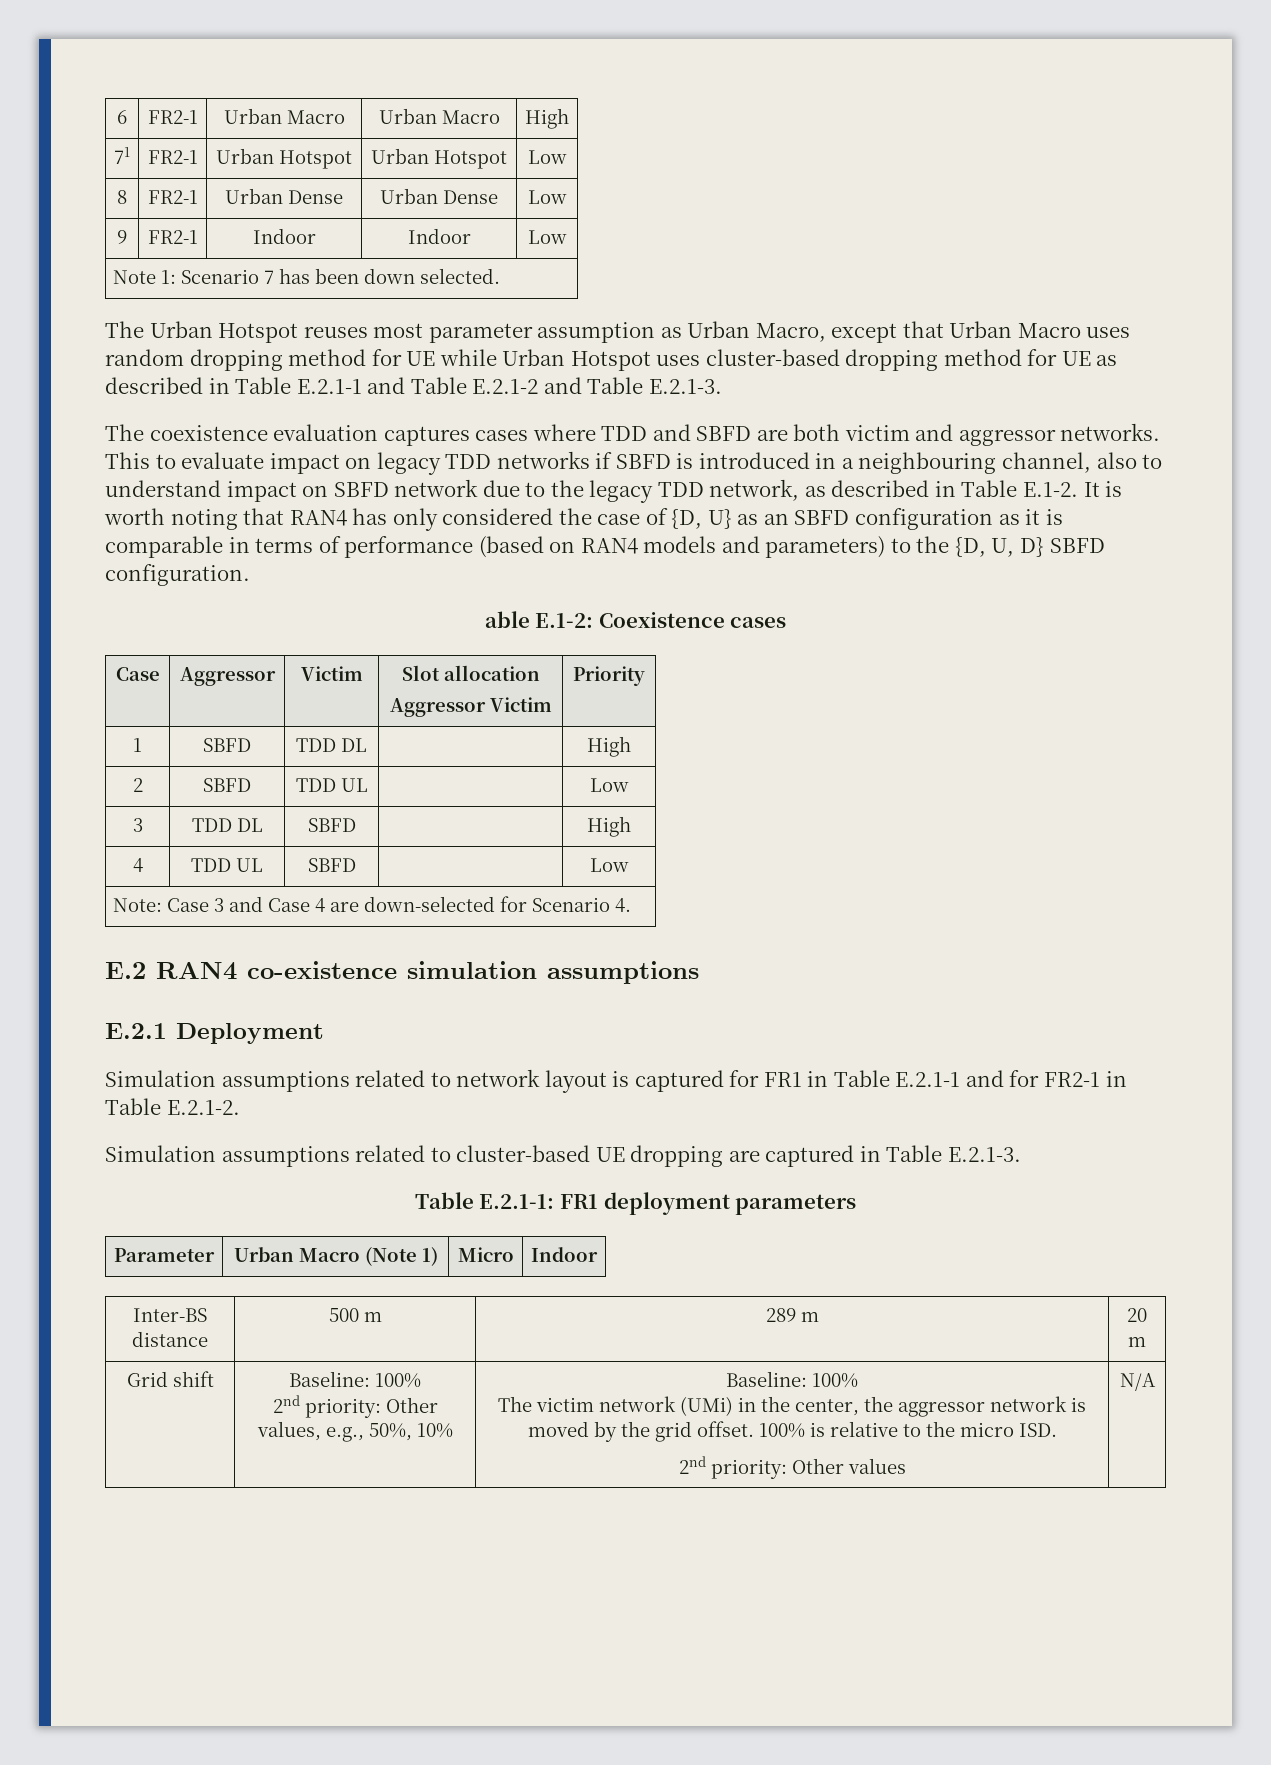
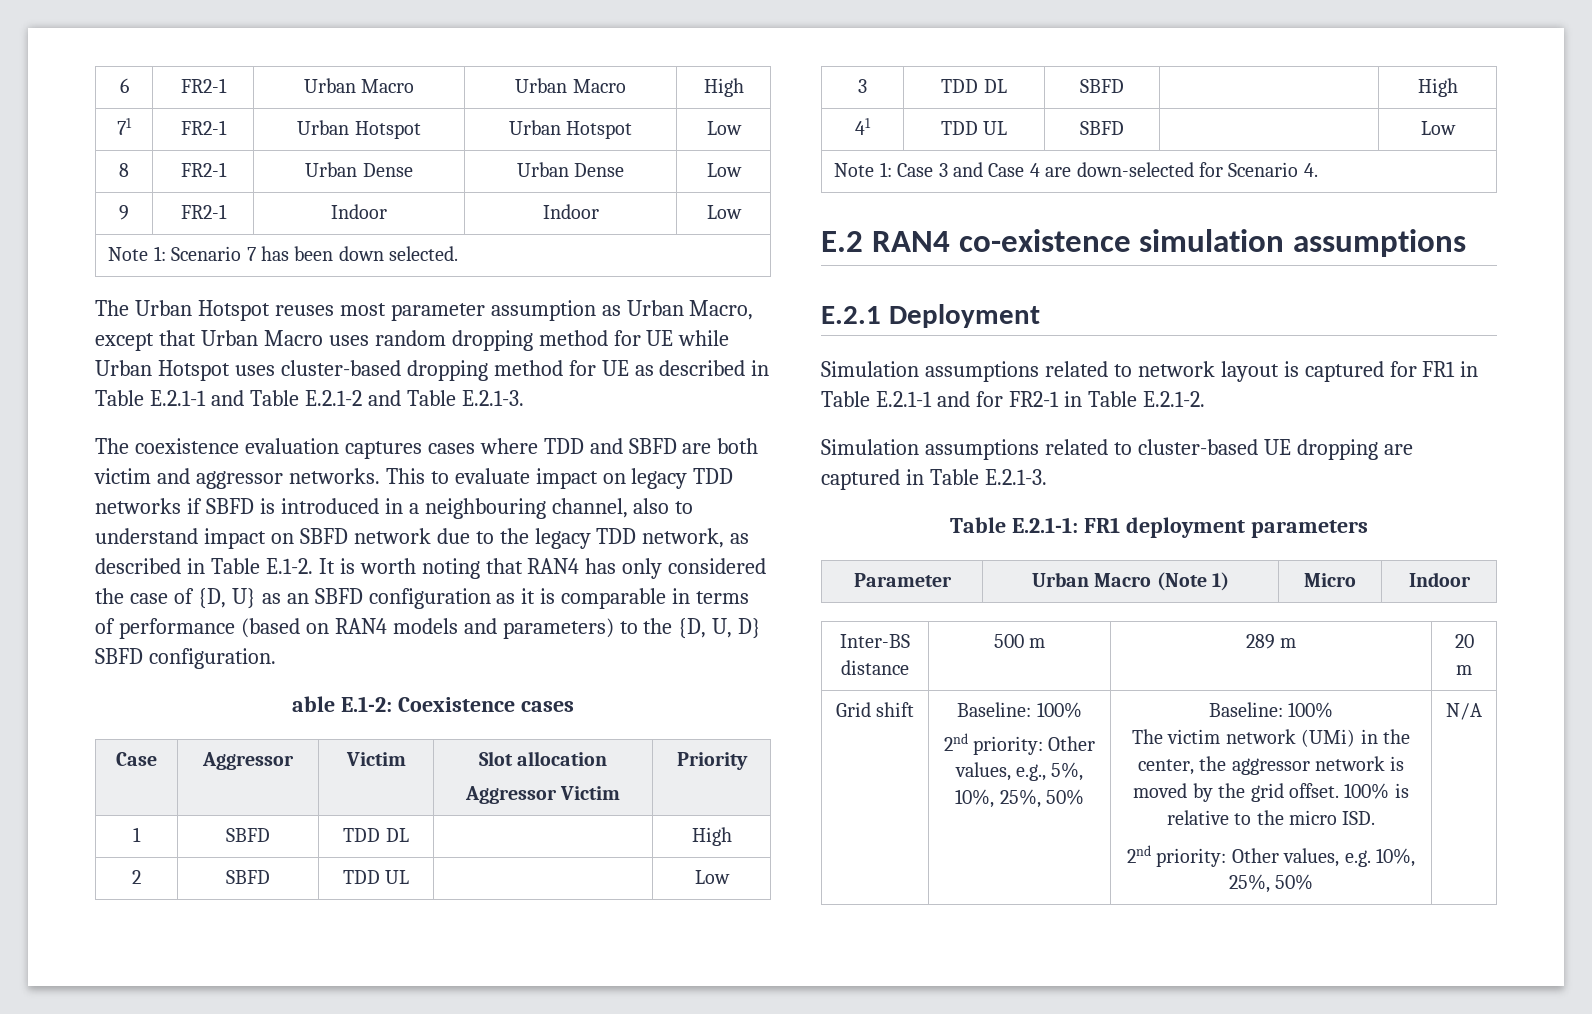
- 4 | TDD UL | SBFD | | Low
+ 41 | TDD UL | SBFD | | Low
- Note: Case 3 and Case 4 are down-selected for Scenario 4.
+ Note 1: Case 3 and Case 4 are down-selected for Scenario 4.
- 2nd priority: Other values, e.g., 50%, 10%
+ 2nd priority: Other values, e.g., 5%, 10%, 25%, 50%
- 2nd priority: Other values
+ 2nd priority: Other values, e.g. 10%, 25%, 50%

